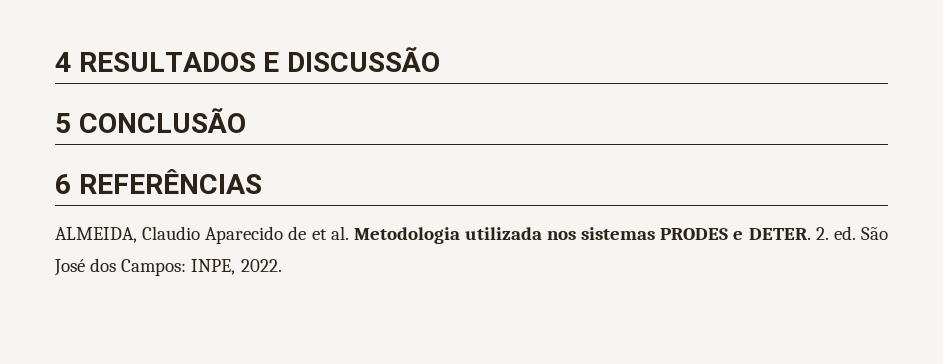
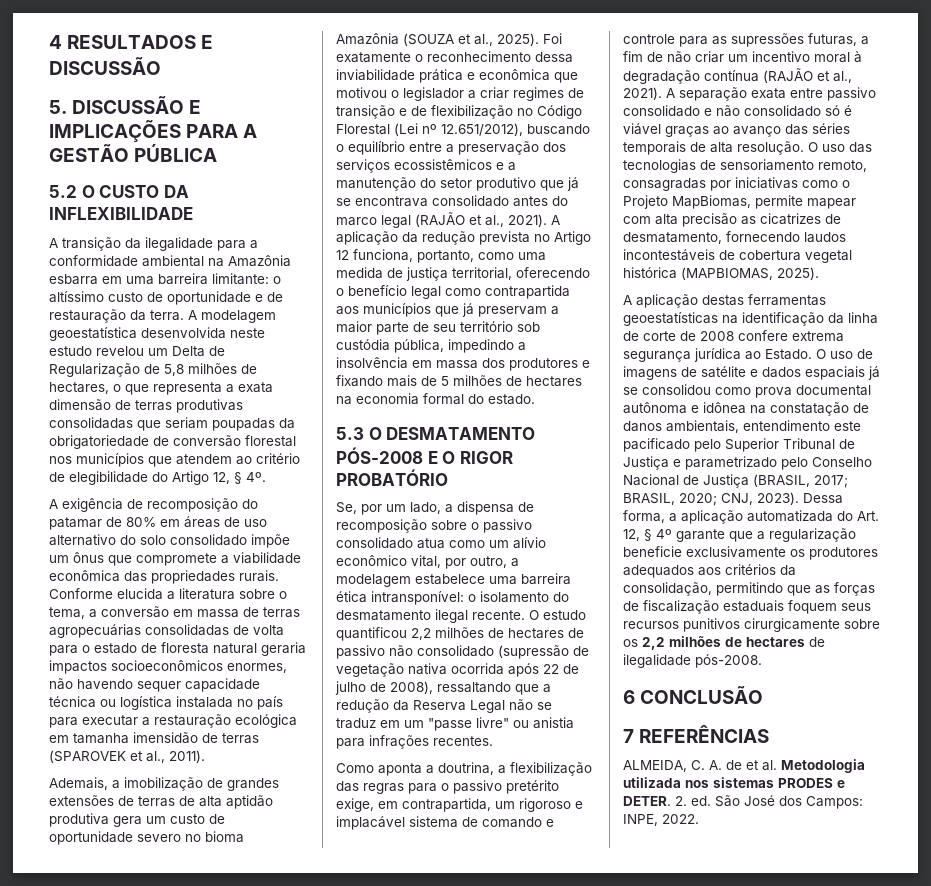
- 5 CONCLUSÃO
+ 5. DISCUSSÃO E IMPLICAÇÕES PARA A GESTÃO PÚBLICA
+ 5.2 O CUSTO DA INFLEXIBILIDADE
+ A transição da ilegalidade para a conformidade ambiental na Amazônia esbarra em uma barreira limitante: o altíssimo custo de oportunidade e de restauração da terra. A modelagem geoestatística desenvolvida neste estudo revelou um Delta de Regularização de 5,8 milhões de hectares, o que representa a exata dimensão de terras produtivas consolidadas que seriam poupadas da obrigatoriedade de conversão florestal nos municípios que atendem ao critério de elegibilidade do Artigo 12, § 4º.
+ A exigência de recomposição do patamar de 80% em áreas de uso alternativo do solo consolidado impõe um ônus que compromete a viabilidade econômica das propriedades rurais. Conforme elucida a literatura sobre o tema, a conversão em massa de terras agropecuárias consolidadas de volta para o estado de floresta natural geraria impactos socioeconômicos enormes, não havendo sequer capacidade técnica ou logística instalada no país para executar a restauração ecológica em tamanha imensidão de terras (SPAROVEK et al., 2011).
+ Ademais, a imobilização de grandes extensões de terras de alta aptidão produtiva gera um custo de oportunidade severo no bioma Amazônia (SOUZA et al., 2025). Foi exatamente o reconhecimento dessa inviabilidade prática e econômica que motivou o legislador a criar regimes de transição e de flexibilização no Código Florestal (Lei nº 12.651/2012), buscando o equilíbrio entre a preservação dos serviços ecossistêmicos e a manutenção do setor produtivo que já se encontrava consolidado antes do marco legal (RAJÃO et al., 2021). A aplicação da redução prevista no Artigo 12 funciona, portanto, como uma medida de justiça territorial, oferecendo o benefício legal como contrapartida aos municípios que já preservam a maior parte de seu território sob custódia pública, impedindo a insolvência em massa dos produtores e fixando mais de 5 milhões de hectares na economia formal do estado.
+ 5.3 O DESMATAMENTO PÓS-2008 E O RIGOR PROBATÓRIO
+ Se, por um lado, a dispensa de recomposição sobre o passivo consolidado atua como um alívio econômico vital, por outro, a modelagem estabelece uma barreira ética intransponível: o isolamento do desmatamento ilegal recente. O estudo quantificou 2,2 milhões de hectares de passivo não consolidado (supressão de vegetação nativa ocorrida após 22 de julho de 2008), ressaltando que a redução da Reserva Legal não se traduz em um "passe livre" ou anistia para infrações recentes.
+ Como aponta a doutrina, a flexibilização das regras para o passivo pretérito exige, em contrapartida, um rigoroso e implacável sistema de comando e controle para as supressões futuras, a fim de não criar um incentivo moral à degradação contínua (RAJÃO et al., 2021). A separação exata entre passivo consolidado e não consolidado só é viável graças ao avanço das séries temporais de alta resolução. O uso das tecnologias de sensoriamento remoto, consagradas por iniciativas como o Projeto MapBiomas, permite mapear com alta precisão as cicatrizes de desmatamento, fornecendo laudos incontestáveis de cobertura vegetal histórica (MAPBIOMAS, 2025).
+ A aplicação destas ferramentas geoestatísticas na identificação da linha de corte de 2008 confere extrema segurança jurídica ao Estado. O uso de imagens de satélite e dados espaciais já se consolidou como prova documental autônoma e idônea na constatação de danos ambientais, entendimento este pacificado pelo Superior Tribunal de Justiça e parametrizado pelo Conselho Nacional de Justiça (BRASIL, 2017; BRASIL, 2020; CNJ, 2023). Dessa forma, a aplicação automatizada do Art. 12, § 4º garante que a regularização beneficie exclusivamente os produtores adequados aos critérios da consolidação, permitindo que as forças de fiscalização estaduais foquem seus recursos punitivos cirurgicamente sobre os 2,2 milhões de hectares de ilegalidade pós-2008.
+ 6 CONCLUSÃO
- 6 REFERÊNCIAS
+ 7 REFERÊNCIAS
- ALMEIDA, Claudio Aparecido de et al. Metodologia utilizada nos sistemas PRODES e DETER.
+ ALMEIDA, C. A. de et al. Metodologia utilizada nos sistemas PRODES e DETER.

